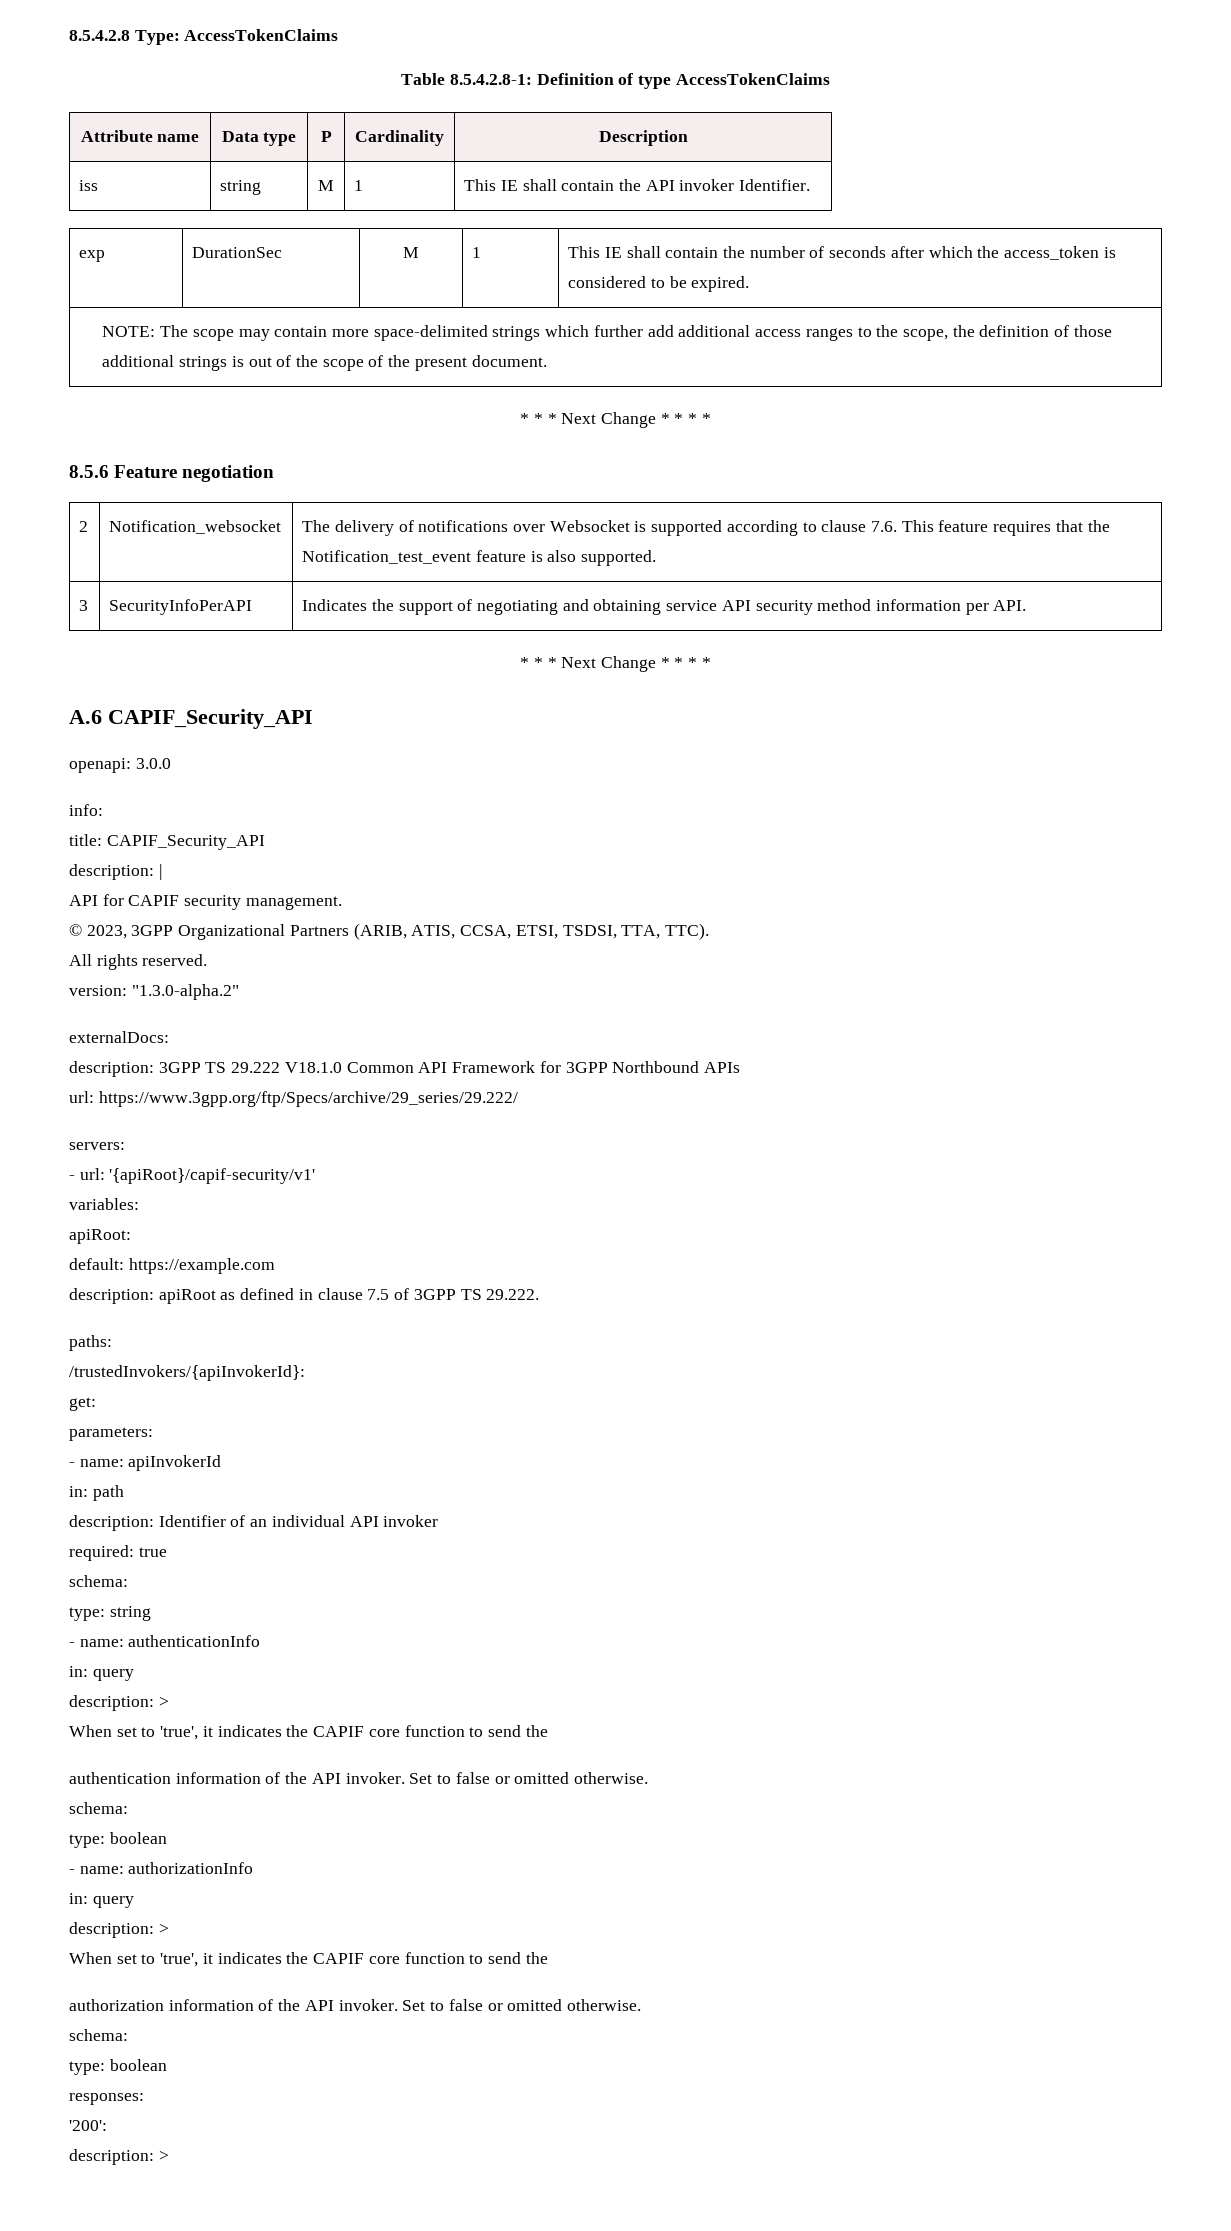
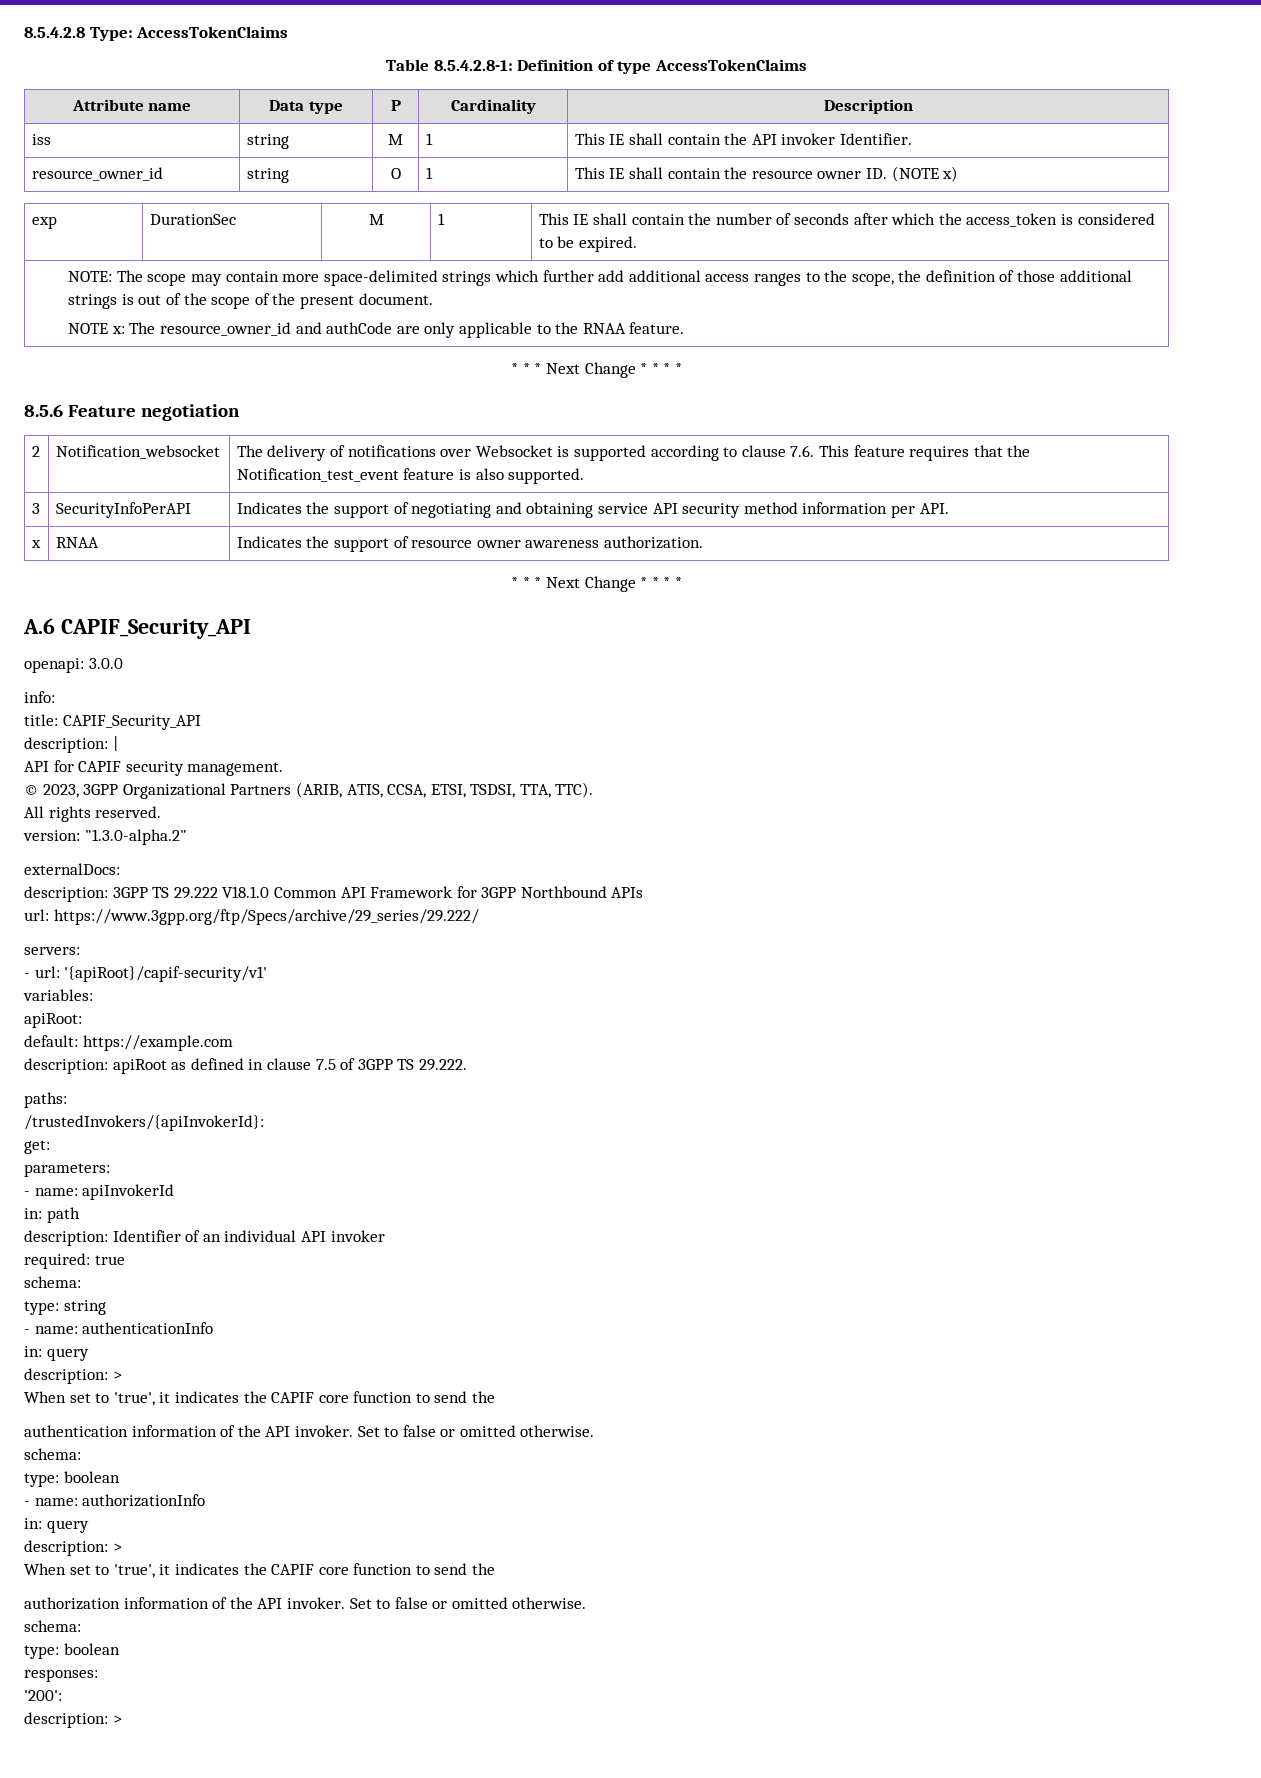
+ resource_owner_id | string | O | 1 | This IE shall contain the resource owner ID. (NOTE x)
+ NOTE x: The resource_owner_id and authCode are only applicable to the RNAA feature.
+ x | RNAA | Indicates the support of resource owner awareness authorization.

